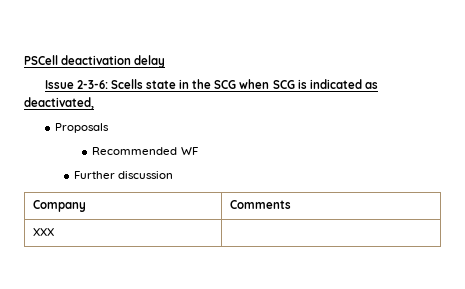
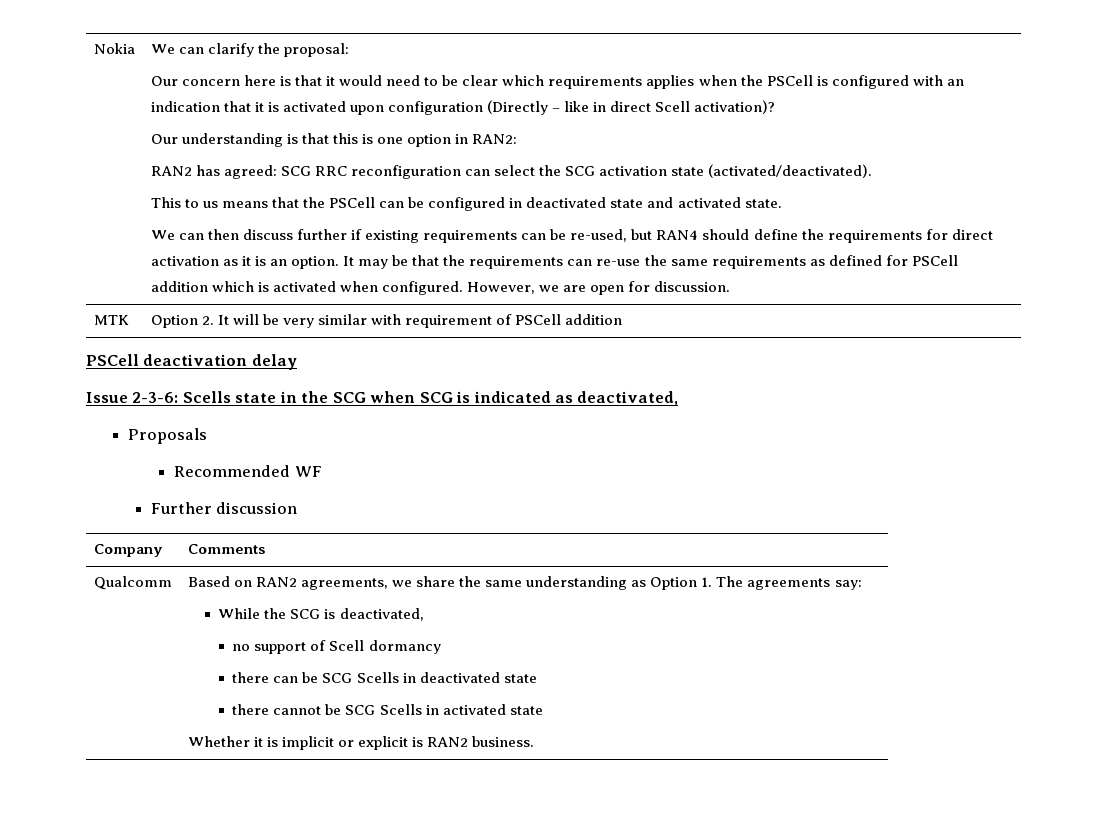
+ Nokia | We can clarify the proposal:
+ Our concern here is that it would need to be clear which requirements applies when the PSCell is configured with an indication that it is activated upon configuration (Directly – like in direct Scell activation)?
+ Our understanding is that this is one option in RAN2:
+ RAN2 has agreed: SCG RRC reconfiguration can select the SCG activation state (activated/deactivated).
+ This to us means that the PSCell can be configured in deactivated state and activated state.
+ We can then discuss further if existing requirements can be re-used, but RAN4 should define the requirements for direct activation as it is an option. It may be that the requirements can re-use the same requirements as defined for PSCell addition which is activated when configured. However, we are open for discussion.
+ MTK | Option 2. It will be very similar with requirement of PSCell addition
- XXX
+ Qualcomm | Based on RAN2 agreements, we share the same understanding as Option 1. The agreements say:
+ While the SCG is deactivated,
+ no support of Scell dormancy
+ there can be SCG Scells in deactivated state
+ there cannot be SCG Scells in activated state
+ Whether it is implicit or explicit is RAN2 business.

